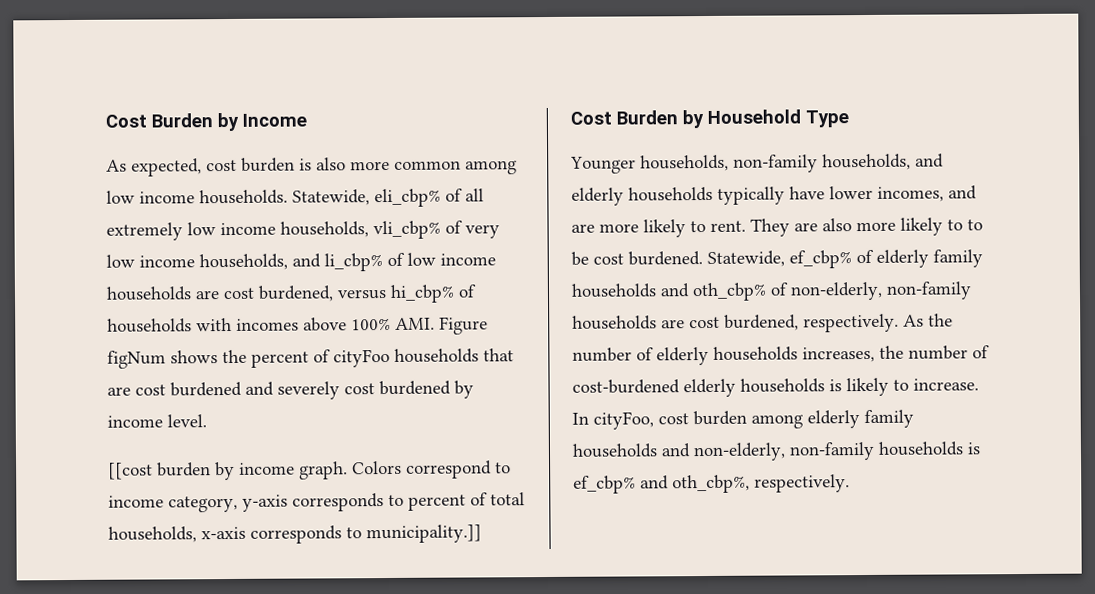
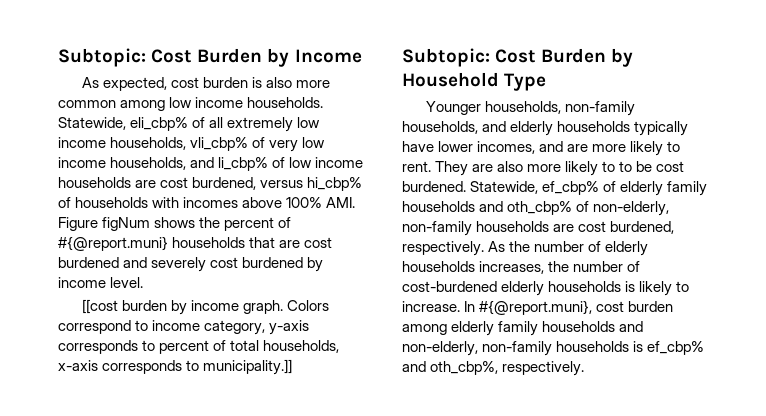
- Cost Burden by Income
+ Subtopic: Cost Burden by Income
- Statewide, eli_cbp% of all extremely low income households, vli_cbp% of very low income households, and li_cbp% of low income households are cost burdened, versus hi_cbp% of households with incomes above 100% AMI. Figure figNum shows the percent of cityFoo households that are cost burdened and severely cost burdened by income level.
+ Statewide, eli_cbp% of all extremely low income households, vli_cbp% of very low income households, and li_cbp% of low income households are cost burdened, versus hi_cbp% of households with incomes above 100% AMI. Figure figNum shows the percent of #{@report.muni} households that are cost burdened and severely cost burdened by income level.
- Cost Burden by Household Type
+ Subtopic: Cost Burden by Household Type
- In cityFoo, cost burden among elderly family households and non-elderly, non-family households is ef_cbp% and oth_cbp%, respectively.
+ In #{@report.muni}, cost burden among elderly family households and non-elderly, non-family households is ef_cbp% and oth_cbp%, respectively.

